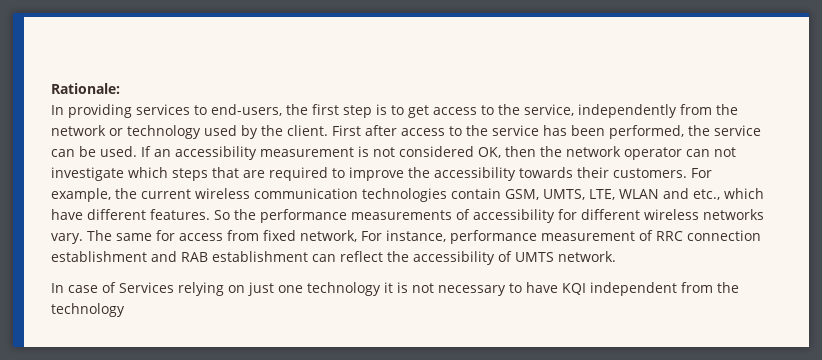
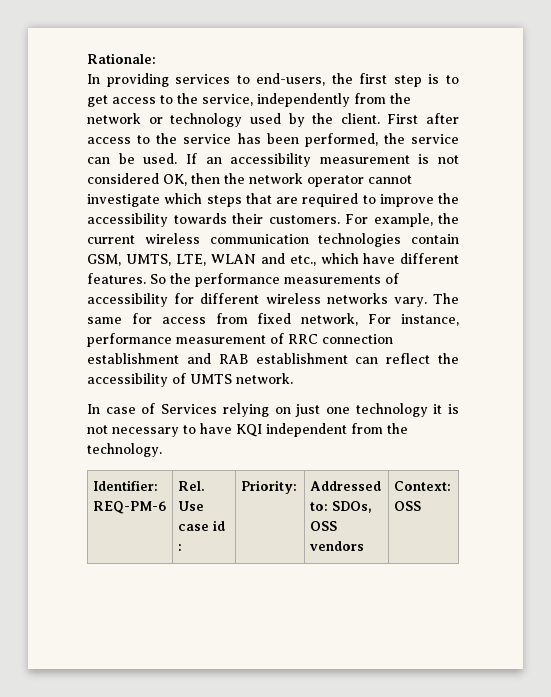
- If an accessibility measurement is not considered OK, then the network operator can not investigate which steps that are required to improve the accessibility towards their customers.
+ If an accessibility measurement is not considered OK, then the network operator cannot investigate which steps that are required to improve the accessibility towards their customers.
- In case of Services relying on just one technology it is not necessary to have KQI independent from the technology
+ In case of Services relying on just one technology it is not necessary to have KQI independent from the technology.
+ Identifier: REQ-PM-6 | Rel. Use case id : | Priority: | Addressed to: SDOs, OSS vendors | Context: OSS

